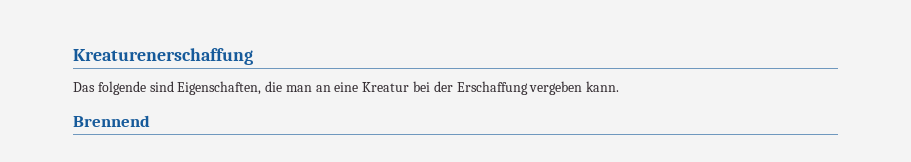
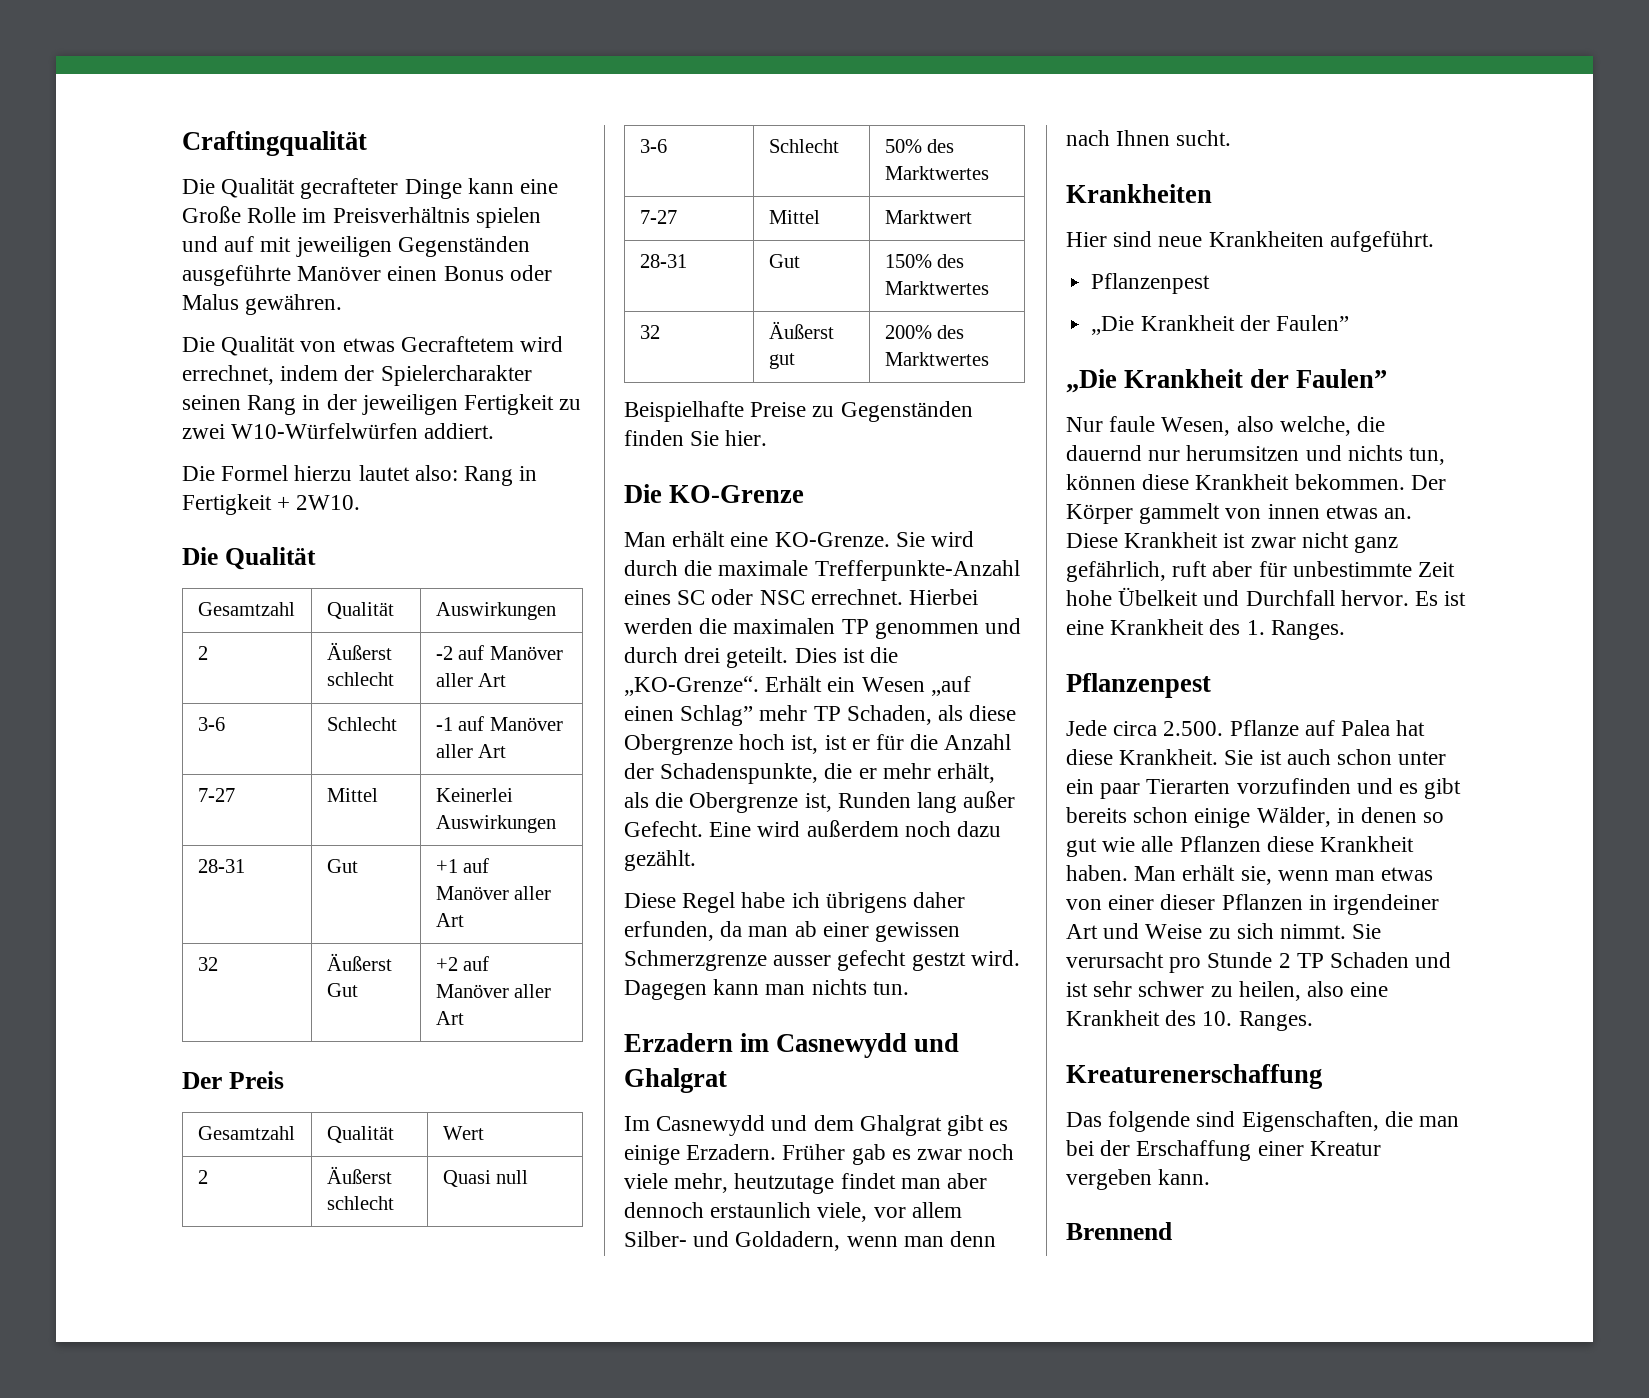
+ Craftingqualität
+ Die Qualität gecrafteter Dinge kann eine Große Rolle im Preisverhältnis spielen und auf mit jeweiligen Gegenständen ausgeführte Manöver einen Bonus oder Malus gewähren.
+ Die Qualität von etwas Gecraftetem wird errechnet, indem der Spielercharakter seinen Rang in der jeweiligen Fertigkeit zu zwei W10-Würfelwürfen addiert.
+ Die Formel hierzu lautet also: Rang in Fertigkeit + 2W10.
+ Die Qualität
+ Gesamtzahl | Qualität | Auswirkungen
+ 2 | Äußerst schlecht | -2 auf Manöver aller Art
+ 3-6 | Schlecht | -1 auf Manöver aller Art
+ 7-27 | Mittel | Keinerlei Auswirkungen
+ 28-31 | Gut | +1 auf Manöver aller Art
+ 32 | Äußerst Gut | +2 auf Manöver aller Art
+ Der Preis
+ Gesamtzahl | Qualität | Wert
+ 2 | Äußerst schlecht | Quasi null
+ 3-6 | Schlecht | 50% des Marktwertes
+ 7-27 | Mittel | Marktwert
+ 28-31 | Gut | 150% des Marktwertes
+ 32 | Äußerst gut | 200% des Marktwertes
+ Beispielhafte Preise zu Gegenständen finden Sie hier.
+ Die KO-Grenze
+ Man erhält eine KO-Grenze. Sie wird durch die maximale Trefferpunkte-Anzahl eines SC oder NSC errechnet. Hierbei werden die maximalen TP genommen und durch drei geteilt. Dies ist die „KO-Grenze“. Erhält ein Wesen „auf einen Schlag” mehr TP Schaden, als diese Obergrenze hoch ist, ist er für die Anzahl der Schadenspunkte, die er mehr erhält, als die Obergrenze ist, Runden lang außer Gefecht. Eine wird außerdem noch dazu gezählt.
+ Diese Regel habe ich übrigens daher erfunden, da man ab einer gewissen Schmerzgrenze ausser gefecht gestzt wird. Dagegen kann man nichts tun.
+ Erzadern im Casnewydd und Ghalgrat
+ Im Casnewydd und dem Ghalgrat gibt es einige Erzadern. Früher gab es zwar noch viele mehr, heutzutage findet man aber dennoch erstaunlich viele, vor allem Silber- und Goldadern, wenn man denn nach Ihnen sucht.
+ Krankheiten
+ Hier sind neue Krankheiten aufgeführt.
+ Pflanzenpest
+ „Die Krankheit der Faulen”
+ „Die Krankheit der Faulen”
+ Nur faule Wesen, also welche, die dauernd nur herumsitzen und nichts tun, können diese Krankheit bekommen. Der Körper gammelt von innen etwas an. Diese Krankheit ist zwar nicht ganz gefährlich, ruft aber für unbestimmte Zeit hohe Übelkeit und Durchfall hervor. Es ist eine Krankheit des 1. Ranges.
+ Pflanzenpest
+ Jede circa 2.500. Pflanze auf Palea hat diese Krankheit. Sie ist auch schon unter ein paar Tierarten vorzufinden und es gibt bereits schon einige Wälder, in denen so gut wie alle Pflanzen diese Krankheit haben. Man erhält sie, wenn man etwas von einer dieser Pflanzen in irgendeiner Art und Weise zu sich nimmt. Sie verursacht pro Stunde 2 TP Schaden und ist sehr schwer zu heilen, also eine Krankheit des 10. Ranges.
- Das folgende sind Eigenschaften, die man an eine Kreatur bei der Erschaffung vergeben kann.
+ Das folgende sind Eigenschaften, die man bei der Erschaffung einer Kreatur vergeben kann.

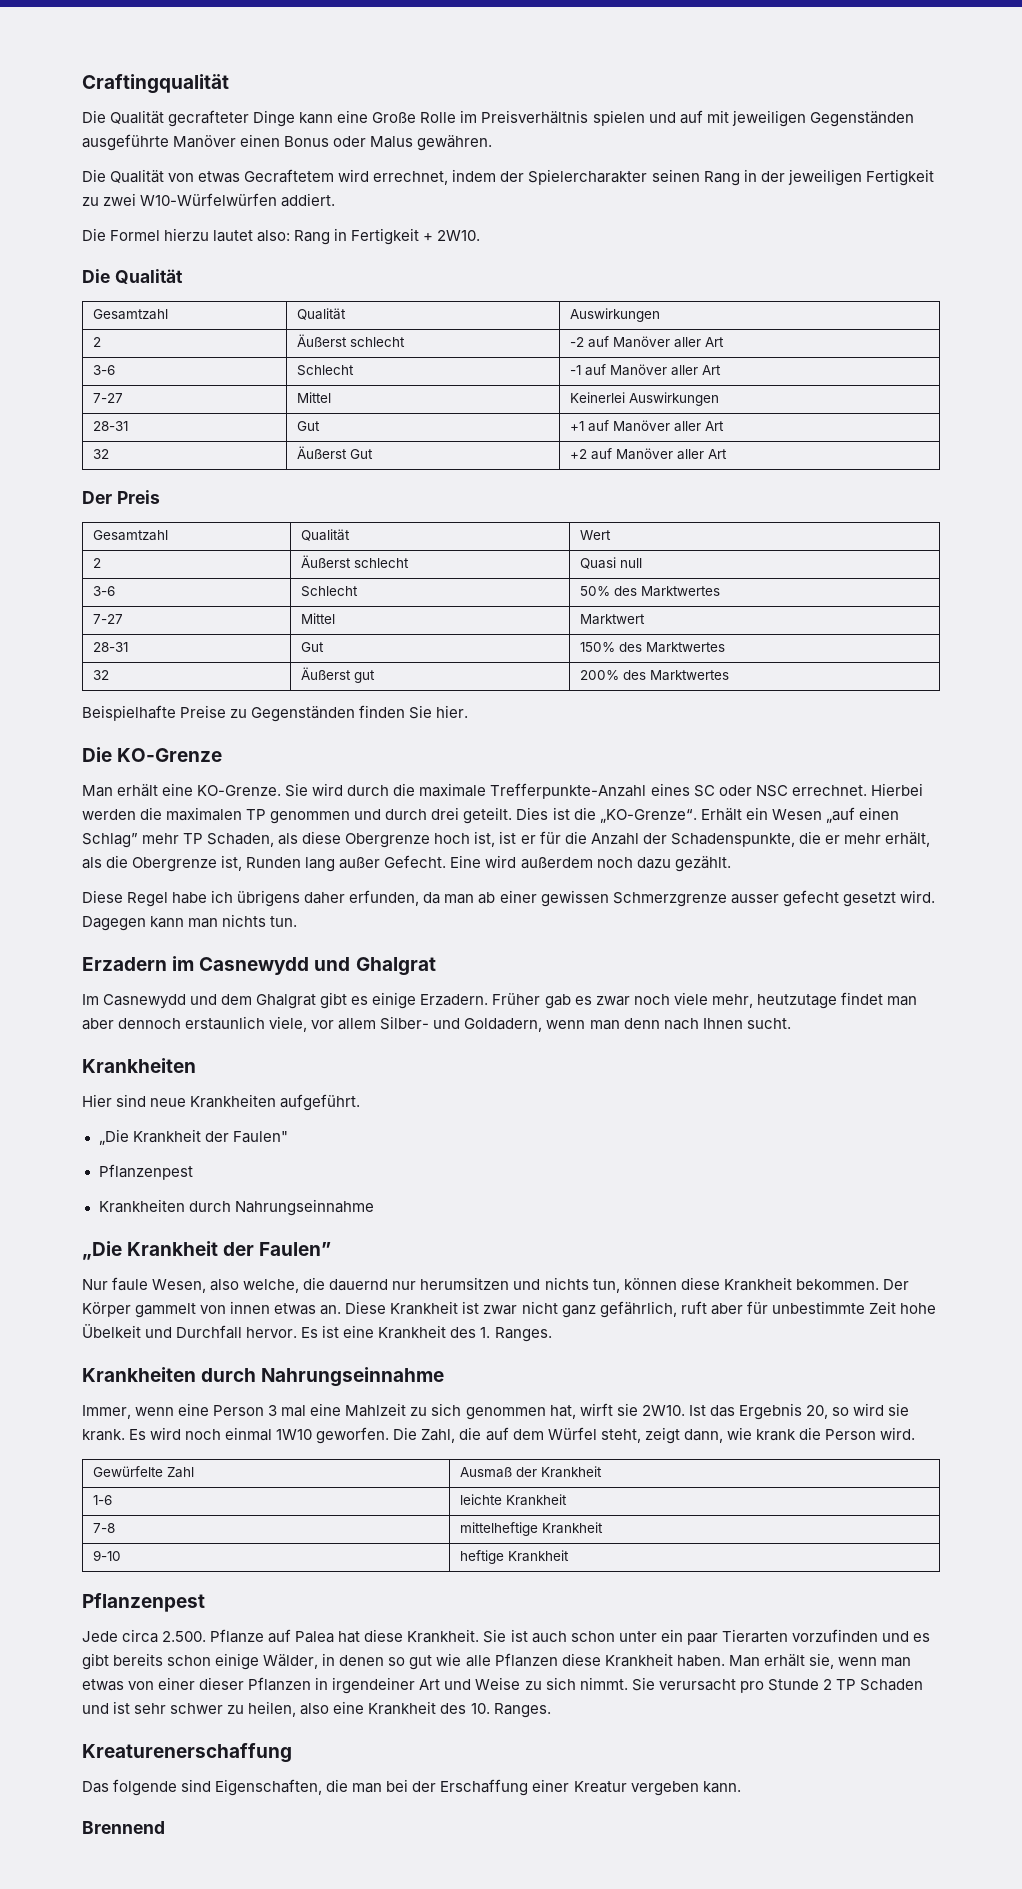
- Diese Regel habe ich übrigens daher erfunden, da man ab einer gewissen Schmerzgrenze ausser gefecht gestzt wird.
+ Diese Regel habe ich übrigens daher erfunden, da man ab einer gewissen Schmerzgrenze ausser gefecht gesetzt wird.
  Hier sind neue Krankheiten aufgeführt.
+ „Die Krankheit der Faulen"
  Pflanzenpest
- „Die Krankheit der Faulen”
+ Krankheiten durch Nahrungseinnahme
  Es ist eine Krankheit des 1. Ranges.
+ Krankheiten durch Nahrungseinnahme
+ Immer, wenn eine Person 3 mal eine Mahlzeit zu sich genommen hat, wirft sie 2W10. Ist das Ergebnis 20, so wird sie krank. Es wird noch einmal 1W10 geworfen. Die Zahl, die auf dem Würfel steht, zeigt dann, wie krank die Person wird.
+ Gewürfelte Zahl | Ausmaß der Krankheit
+ 1-6 | leichte Krankheit
+ 7-8 | mittelheftige Krankheit
+ 9-10 | heftige Krankheit

